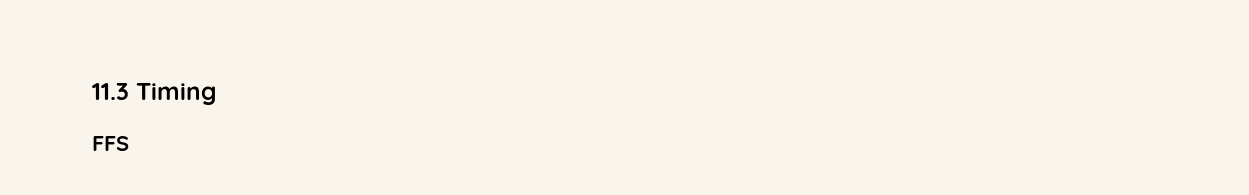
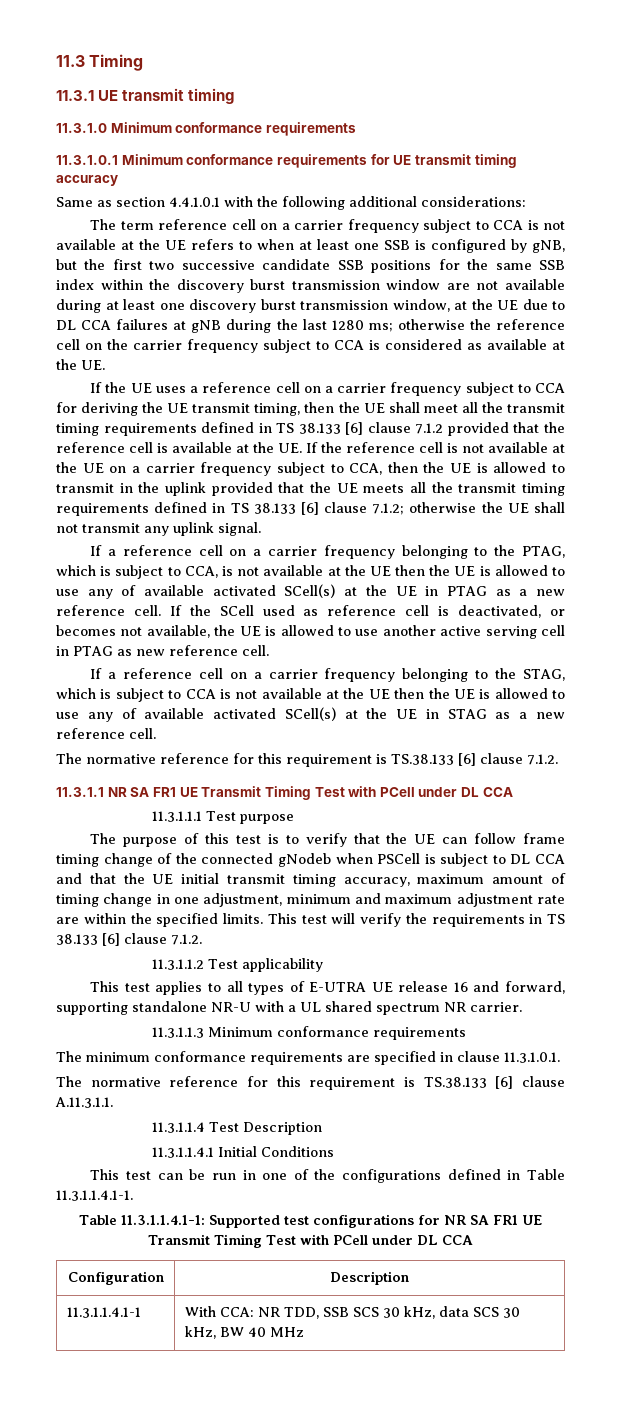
- FFS
+ 11.3.1 UE transmit timing
+ 11.3.1.0 Minimum conformance requirements
+ 11.3.1.0.1 Minimum conformance requirements for UE transmit timing accuracy
+ Same as section 4.4.1.0.1 with the following additional considerations:
+ The term reference cell on a carrier frequency subject to CCA is not available at the UE refers to when at least one SSB is configured by gNB, but the first two successive candidate SSB positions for the same SSB index within the discovery burst transmission window are not available during at least one discovery burst transmission window, at the UE due to DL CCA failures at gNB during the last 1280 ms; otherwise the reference cell on the carrier frequency subject to CCA is considered as available at the UE.
+ If the UE uses a reference cell on a carrier frequency subject to CCA for deriving the UE transmit timing, then the UE shall meet all the transmit timing requirements defined in TS 38.133 [6] clause 7.1.2 provided that the reference cell is available at the UE. If the reference cell is not available at the UE on a carrier frequency subject to CCA, then the UE is allowed to transmit in the uplink provided that the UE meets all the transmit timing requirements defined in TS 38.133 [6] clause 7.1.2; otherwise the UE shall not transmit any uplink signal.
+ If a reference cell on a carrier frequency belonging to the PTAG, which is subject to CCA, is not available at the UE then the UE is allowed to use any of available activated SCell(s) at the UE in PTAG as a new reference cell. If the SCell used as reference cell is deactivated, or becomes not available, the UE is allowed to use another active serving cell in PTAG as new reference cell.
+ If a reference cell on a carrier frequency belonging to the STAG, which is subject to CCA is not available at the UE then the UE is allowed to use any of available activated SCell(s) at the UE in STAG as a new reference cell.
+ The normative reference for this requirement is TS.38.133 [6] clause 7.1.2.
+ 11.3.1.1 NR SA FR1 UE Transmit Timing Test with PCell under DL CCA
+ 11.3.1.1.1 Test purpose
+ The purpose of this test is to verify that the UE can follow frame timing change of the connected gNodeb when PSCell is subject to DL CCA and that the UE initial transmit timing accuracy, maximum amount of timing change in one adjustment, minimum and maximum adjustment rate are within the specified limits. This test will verify the requirements in TS 38.133 [6] clause 7.1.2.
+ 11.3.1.1.2 Test applicability
+ This test applies to all types of E-UTRA UE release 16 and forward, supporting standalone NR-U with a UL shared spectrum NR carrier.
+ 11.3.1.1.3 Minimum conformance requirements
+ The minimum conformance requirements are specified in clause 11.3.1.0.1.
+ The normative reference for this requirement is TS.38.133 [6] clause A.11.3.1.1.
+ 11.3.1.1.4 Test Description
+ 11.3.1.1.4.1 Initial Conditions
+ This test can be run in one of the configurations defined in Table 11.3.1.1.4.1-1.
+ Table 11.3.1.1.4.1-1: Supported test configurations for NR SA FR1 UE Transmit Timing Test with PCell under DL CCA
+ Configuration | Description
+ 11.3.1.1.4.1-1 | With CCA: NR TDD, SSB SCS 30 kHz, data SCS 30 kHz, BW 40 MHz

